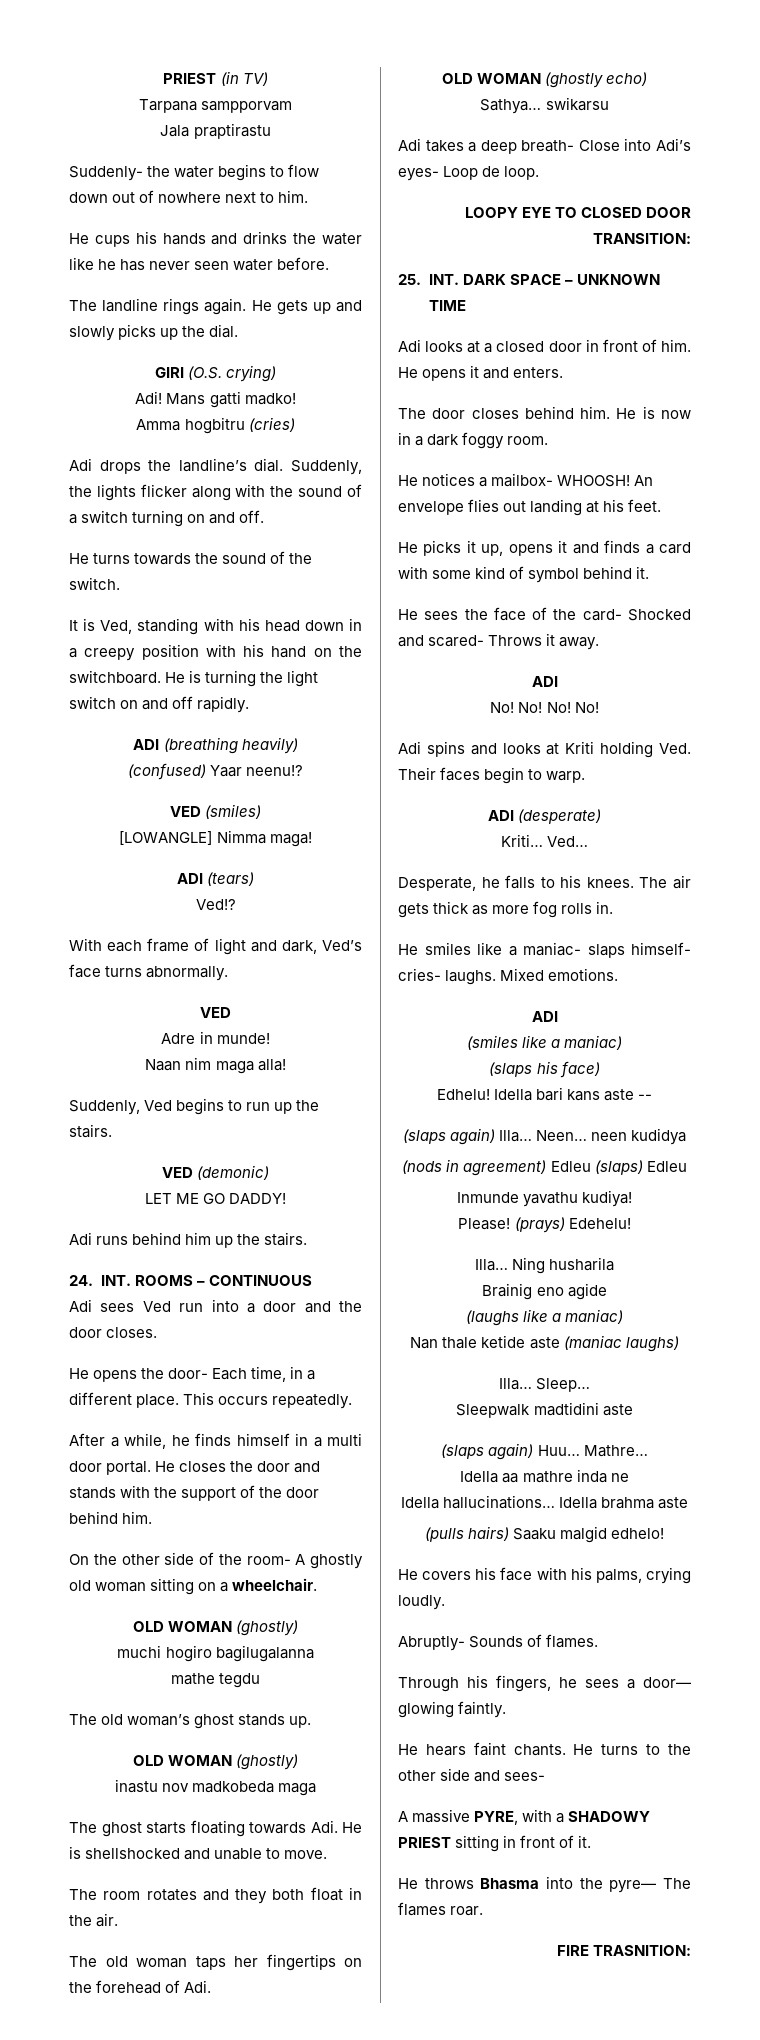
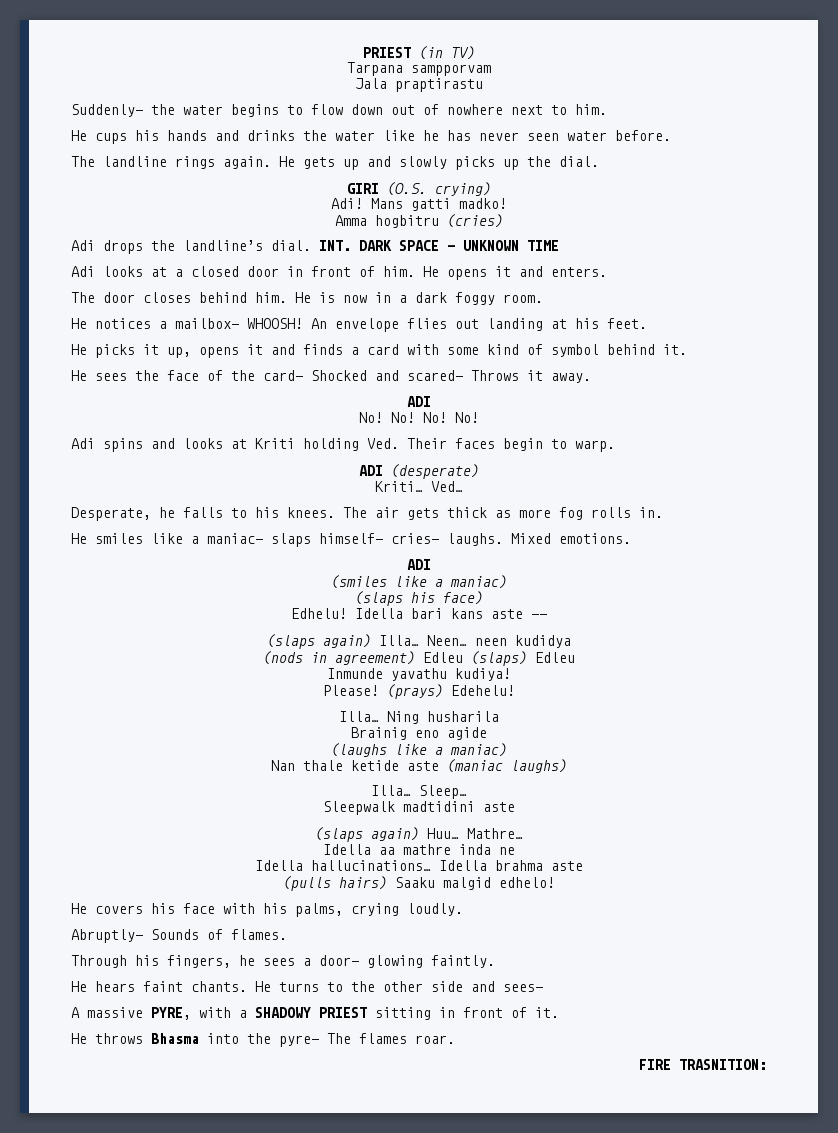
- Suddenly, the lights flicker along with the sound of a switch turning on and off.
- He turns towards the sound of the switch.
- It is Ved, standing with his head down in a creepy position with his hand on the switchboard. He is turning the light switch on and off rapidly.
- ADI (breathing heavily)
- (confused) Yaar neenu!?
- VED (smiles)
- [LOWANGLE] Nimma maga!
- ADI (tears)
- Ved!?
- With each frame of light and dark, Ved’s face turns abnormally.
- VED
- Adre in munde!
- Naan nim maga alla!
- Suddenly, Ved begins to run up the stairs.
- VED (demonic)
- LET ME GO DADDY!
- Adi runs behind him up the stairs.
- 24. INT. ROOMS – CONTINUOUS
- Adi sees Ved run into a door and the door closes.
- He opens the door- Each time, in a different place. This occurs repeatedly.
- After a while, he finds himself in a multi door portal. He closes the door and stands with the support of the door behind him.
- On the other side of the room- A ghostly old woman sitting on a wheelchair.
- OLD WOMAN (ghostly)
- muchi hogiro bagilugalanna
- mathe tegdu
- The old woman’s ghost stands up.
- OLD WOMAN (ghostly)
- inastu nov madkobeda maga
- The ghost starts floating towards Adi. He is shellshocked and unable to move.
- The room rotates and they both float in the air.
- The old woman taps her fingertips on the forehead of Adi.
- OLD WOMAN (ghostly echo)
- Sathya… swikarsu
- Adi takes a deep breath- Close into Adi’s eyes- Loop de loop.
- LOOPY EYE TO CLOSED DOOR TRANSITION:
- 25. INT. DARK SPACE – UNKNOWN TIME
+ INT. DARK SPACE – UNKNOWN TIME

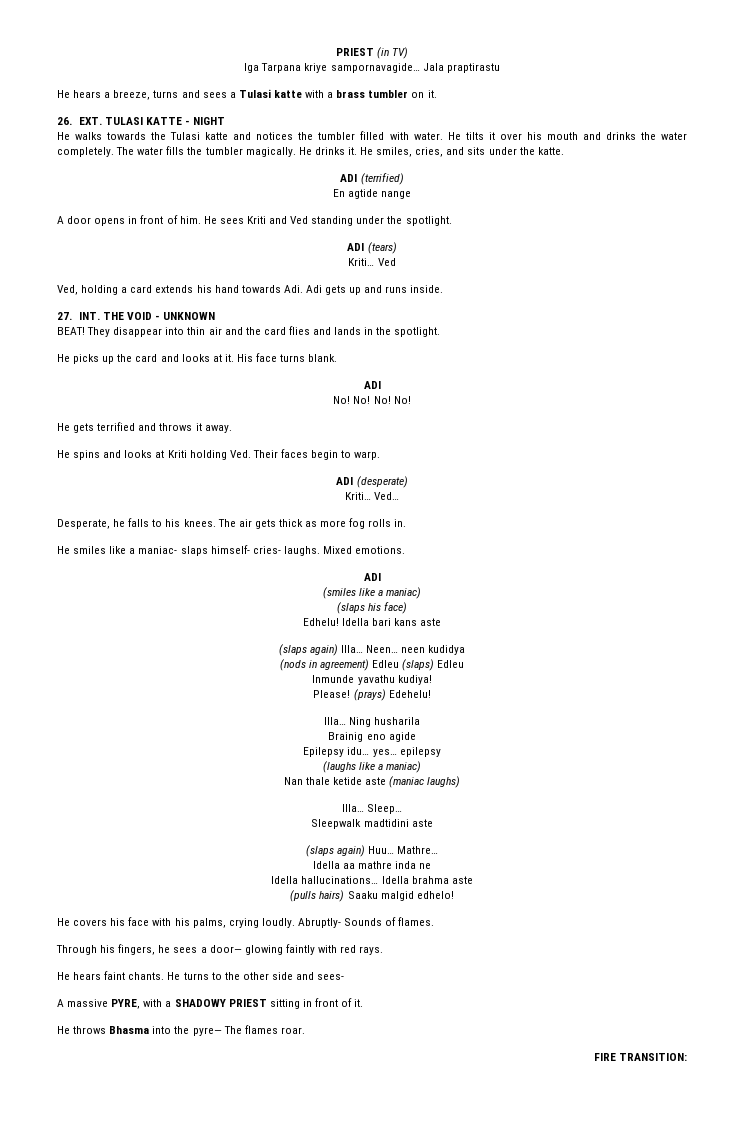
- Tarpana sampporvam
- Jala praptirastu
- Suddenly- the water begins to flow down out of nowhere next to him.
- He cups his hands and drinks the water like he has never seen water before.
- The landline rings again. He gets up and slowly picks up the dial.
- GIRI (O.S. crying)
- Adi! Mans gatti madko!
- Amma hogbitru (cries)
- Adi drops the landline’s dial. INT. DARK SPACE – UNKNOWN TIME
- Adi looks at a closed door in front of him.
+ Iga Tarpana kriye sampornavagide… Jala praptirastu
+ He hears a breeze, turns and sees a Tulasi katte with a brass tumbler on it.
+ 26. EXT. TULASI KATTE - NIGHT
+ He walks towards the Tulasi katte and notices the tumbler filled with water. He tilts it over his mouth and drinks the water completely. The water fills the tumbler magically. He drinks it. He smiles, cries, and sits under the katte.
+ ADI (terrified)
+ En agtide nange
+ A door opens in front of him.
- He opens it and enters.
- The door closes behind him. He is now in a dark foggy room.
- He notices a mailbox- WHOOSH! An envelope flies out landing at his feet.
- He picks it up, opens it and finds a card with some kind of symbol behind it.
- He sees the face of the card- Shocked and scared- Throws it away.
+ He sees Kriti and Ved standing under the spotlight.
+ ADI (tears)
+ Kriti… Ved
+ Ved, holding a card extends his hand towards Adi. Adi gets up and runs inside.
+ 27. INT. THE VOID - UNKNOWN
+ BEAT! They disappear into thin air and the card flies and lands in the spotlight.
+ He picks up the card and looks at it. His face turns blank.
- Adi spins and looks at Kriti holding Ved. Their faces begin to warp.
+ He gets terrified and throws it away.
+ He spins and looks at Kriti holding Ved. Their faces begin to warp.
- Idella bari kans aste --
+ Idella bari kans aste
+ Epilepsy idu… yes… epilepsy
- He covers his face with his palms, crying loudly.
- Abruptly- Sounds of flames.
+ He covers his face with his palms, crying loudly. Abruptly- Sounds of flames.
- Through his fingers, he sees a door— glowing faintly.
+ Through his fingers, he sees a door— glowing faintly with red rays.
- FIRE TRASNITION:
+ FIRE TRANSITION:

